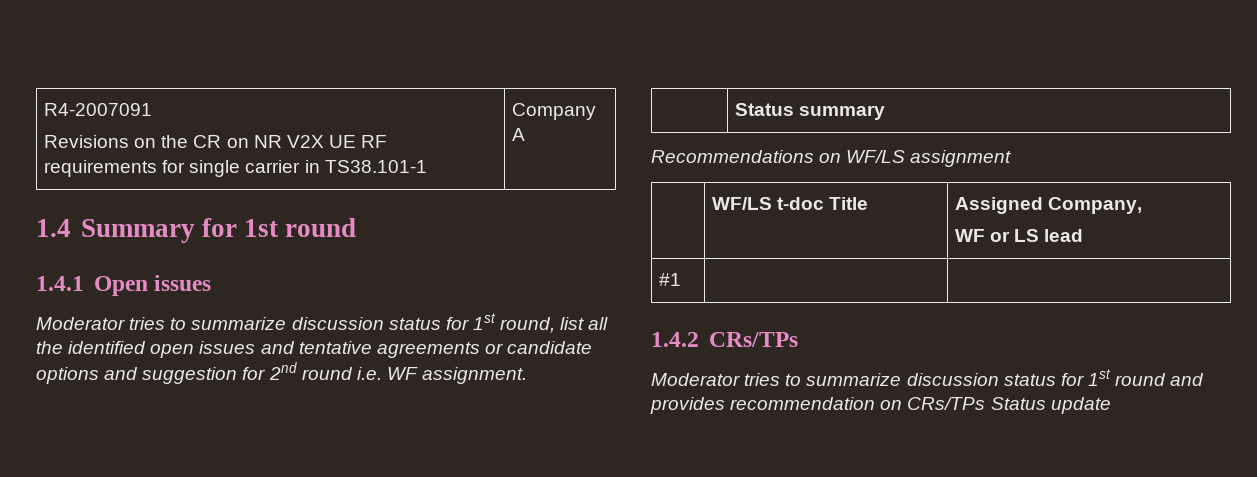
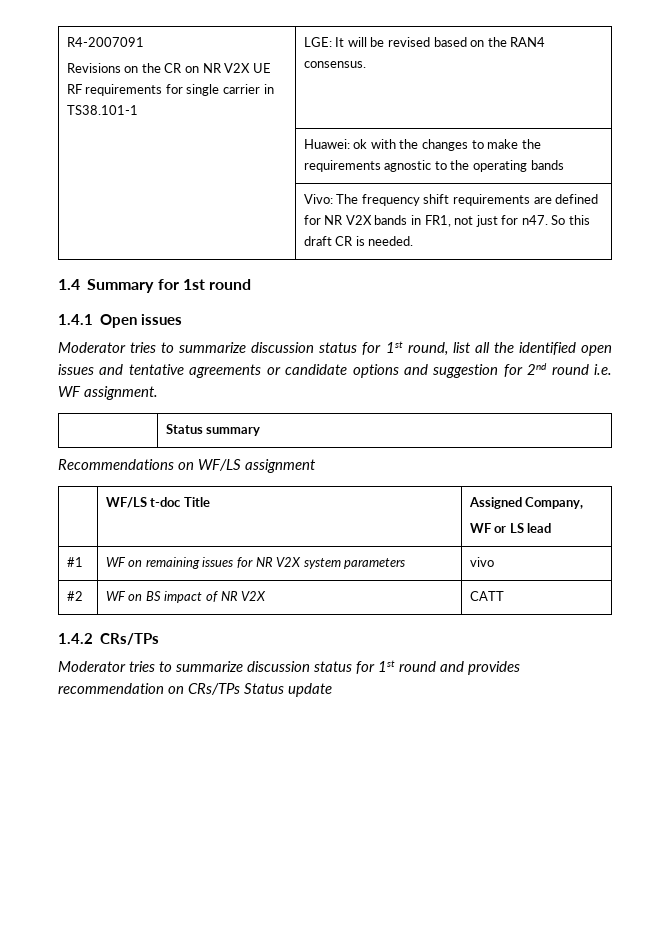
  R4-2007091
- Revisions on the CR on NR V2X UE RF requirements for single carrier in TS38.101-1 | Company A
+ Revisions on the CR on NR V2X UE RF requirements for single carrier in TS38.101-1 | LGE: It will be revised based on the RAN4 consensus.
+ | Huawei: ok with the changes to make the requirements agnostic to the operating bands
+ | Vivo: The frequency shift requirements are defined for NR V2X bands in FR1, not just for n47. So this draft CR is needed.
- #1 | |
+ #1 | WF on remaining issues for NR V2X system parameters | vivo
+ #2 | WF on BS impact of NR V2X | CATT

